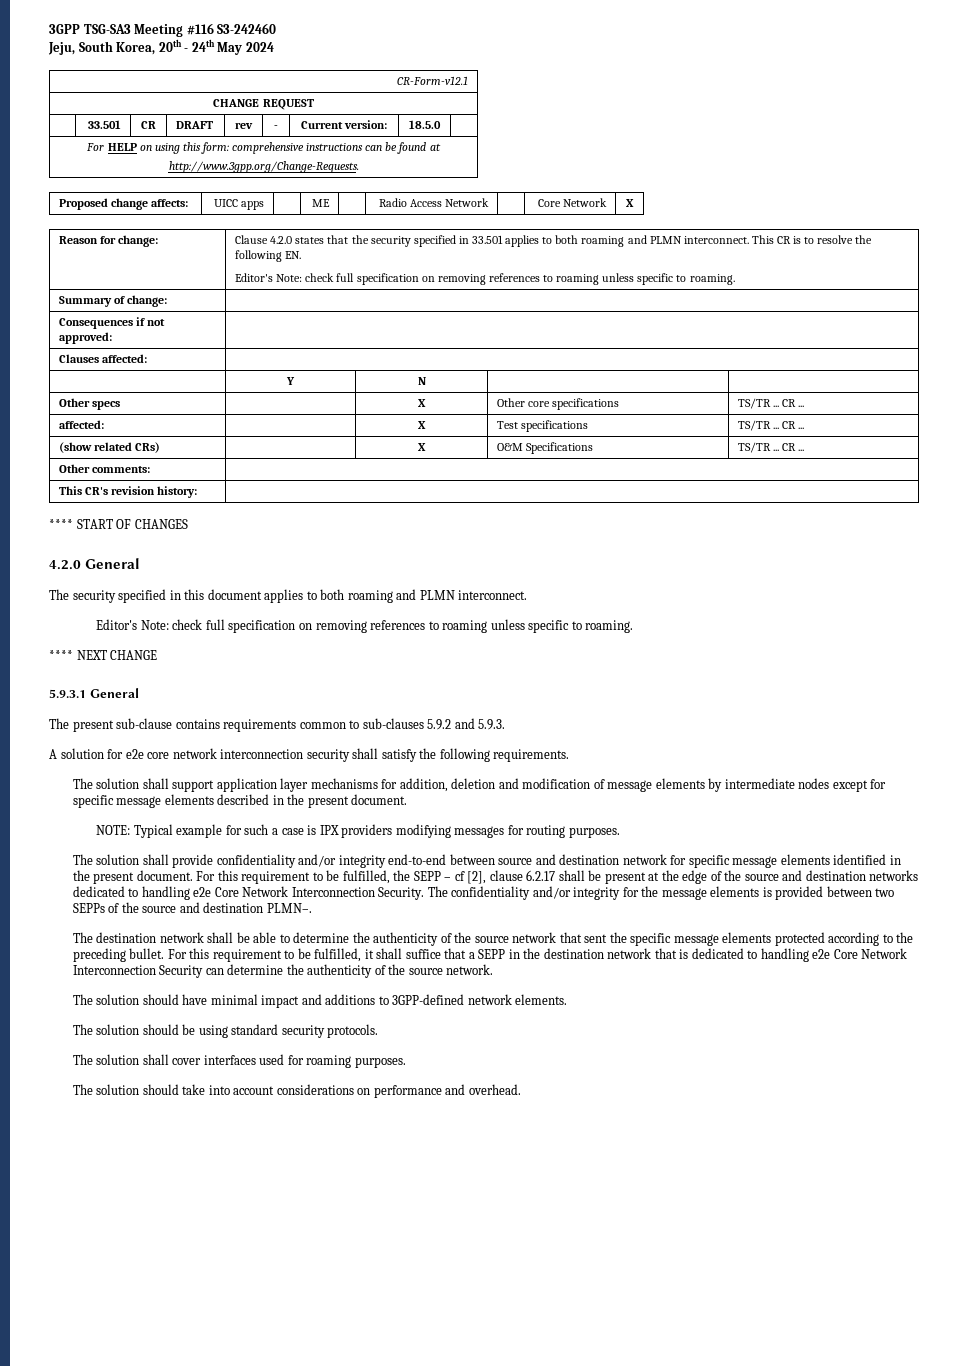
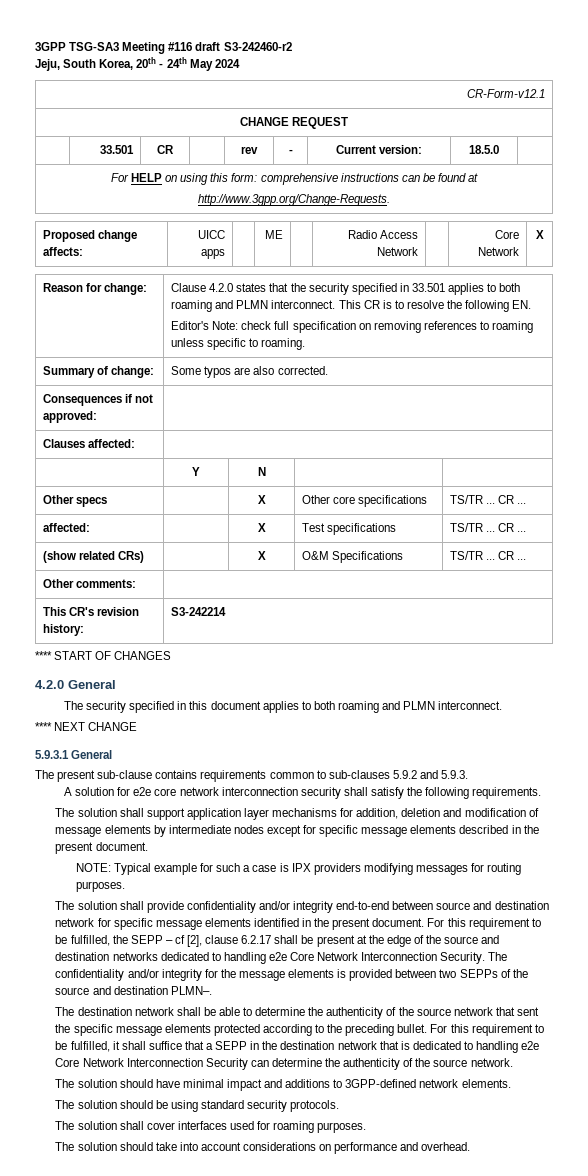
- 3GPP TSG-SA3 Meeting #116 S3-242460
+ 3GPP TSG-SA3 Meeting #116 draft S3-242460-r2
- | 33.501 | CR | DRAFT | rev | - | Current version: | 18.5.0 |
+ | 33.501 | CR | | rev | - | Current version: | 18.5.0 |
- Summary of change: |
+ Summary of change: | Some typos are also corrected.
- This CR's revision history: |
+ This CR's revision history: | S3-242214
  The security specified in this document applies to both roaming and PLMN interconnect.
- Editor's Note: check full specification on removing references to roaming unless specific to roaming.

